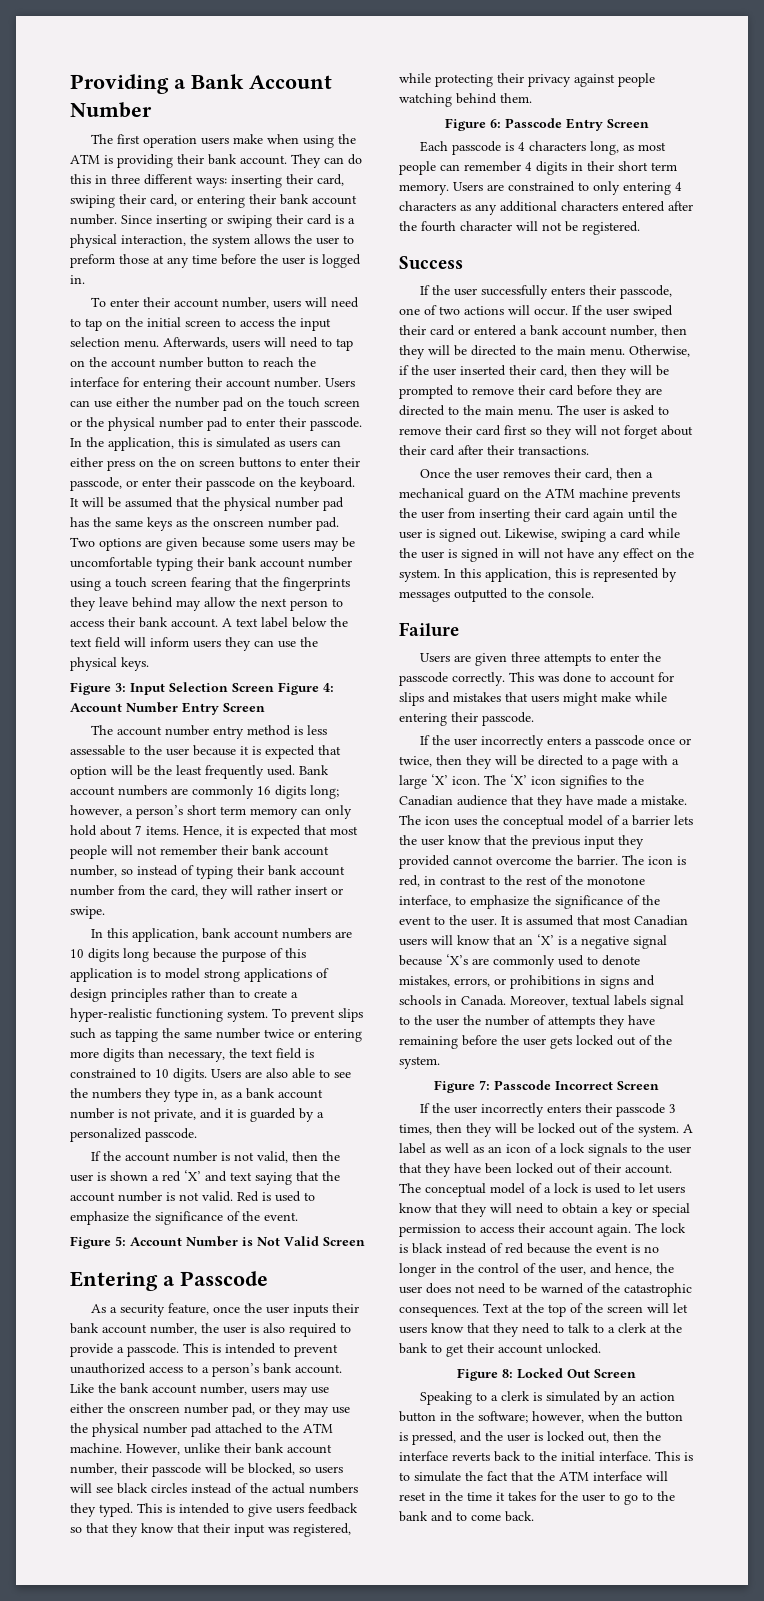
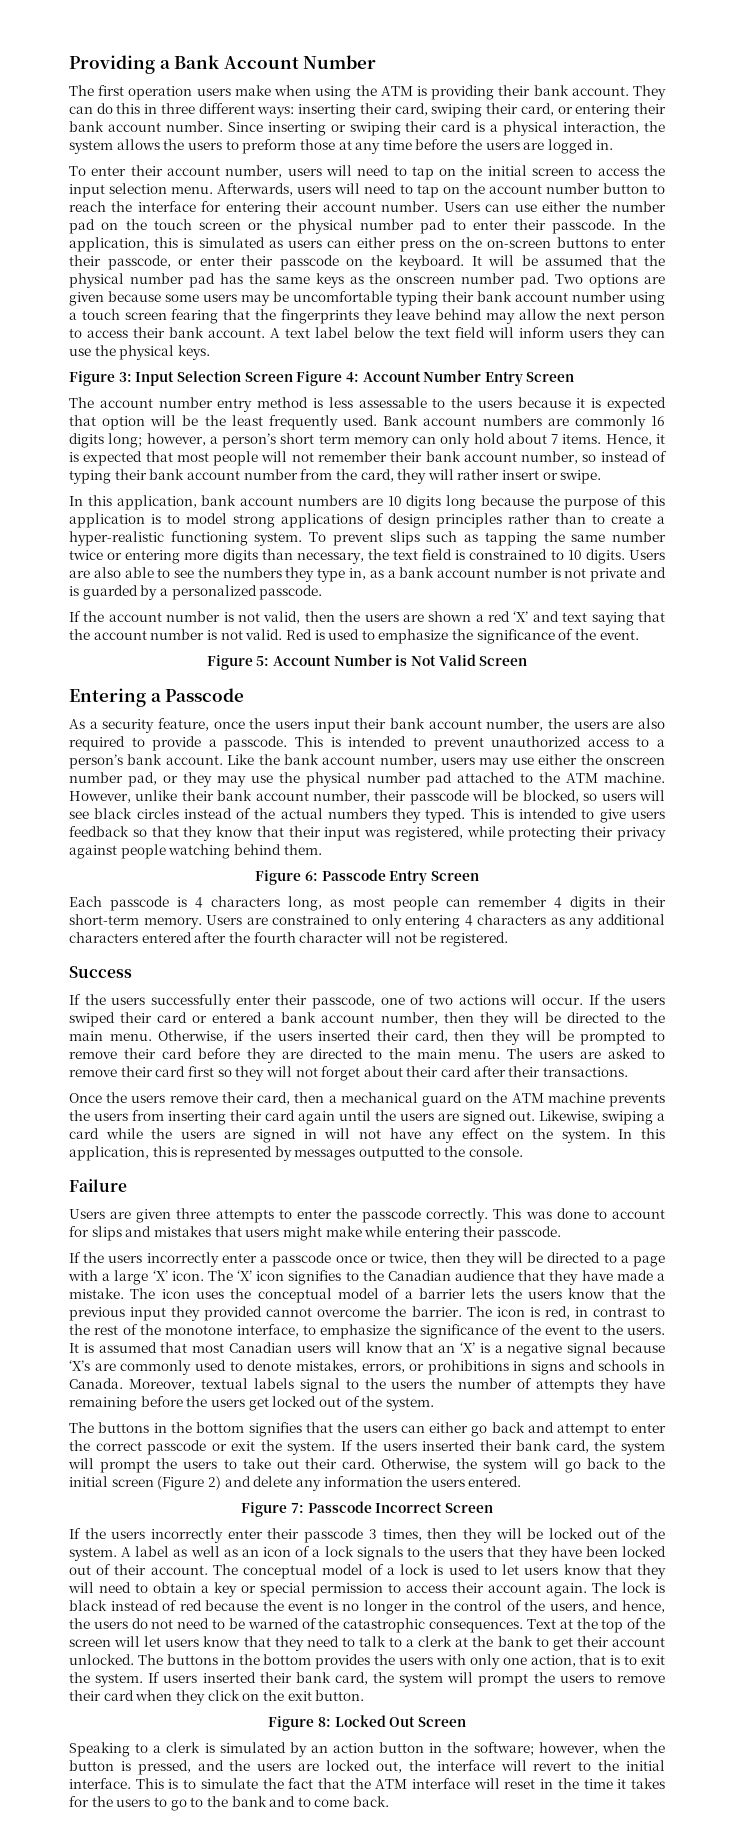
- Since inserting or swiping their card is a physical interaction, the system allows the user to preform those at any time before the user is logged in.
+ Since inserting or swiping their card is a physical interaction, the system allows the users to preform those at any time before the users are logged in.
- In the application, this is simulated as users can either press on the on screen buttons to enter their passcode, or enter their passcode on the keyboard.
+ In the application, this is simulated as users can either press on the on-screen buttons to enter their passcode, or enter their passcode on the keyboard.
- The account number entry method is less assessable to the user because it is expected that option will be the least frequently used.
+ The account number entry method is less assessable to the users because it is expected that option will be the least frequently used.
- Users are also able to see the numbers they type in, as a bank account number is not private, and it is guarded by a personalized passcode.
+ Users are also able to see the numbers they type in, as a bank account number is not private and is guarded by a personalized passcode.
- If the account number is not valid, then the user is shown a red ‘X’ and text saying that the account number is not valid.
+ If the account number is not valid, then the users are shown a red ‘X’ and text saying that the account number is not valid.
- As a security feature, once the user inputs their bank account number, the user is also required to provide a passcode.
+ As a security feature, once the users input their bank account number, the users are also required to provide a passcode.
- Each passcode is 4 characters long, as most people can remember 4 digits in their short term memory.
+ Each passcode is 4 characters long, as most people can remember 4 digits in their short-term memory.
- If the user successfully enters their passcode, one of two actions will occur.
+ If the users successfully enter their passcode, one of two actions will occur.
- If the user swiped their card or entered a bank account number, then they will be directed to the main menu.
+ If the users swiped their card or entered a bank account number, then they will be directed to the main menu.
- Otherwise, if the user inserted their card, then they will be prompted to remove their card before they are directed to the main menu.
+ Otherwise, if the users inserted their card, then they will be prompted to remove their card before they are directed to the main menu.
- The user is asked to remove their card first so they will not forget about their card after their transactions.
+ The users are asked to remove their card first so they will not forget about their card after their transactions.
- Once the user removes their card, then a mechanical guard on the ATM machine prevents the user from inserting their card again until the user is signed out.
+ Once the users remove their card, then a mechanical guard on the ATM machine prevents the users from inserting their card again until the users are signed out.
- Likewise, swiping a card while the user is signed in will not have any effect on the system.
+ Likewise, swiping a card while the users are signed in will not have any effect on the system.
- If the user incorrectly enters a passcode once or twice, then they will be directed to a page with a large ‘X’ icon.
+ If the users incorrectly enter a passcode once or twice, then they will be directed to a page with a large ‘X’ icon.
- The icon uses the conceptual model of a barrier lets the user know that the previous input they provided cannot overcome the barrier.
+ The icon uses the conceptual model of a barrier lets the users know that the previous input they provided cannot overcome the barrier.
- The icon is red, in contrast to the rest of the monotone interface, to emphasize the significance of the event to the user.
+ The icon is red, in contrast to the rest of the monotone interface, to emphasize the significance of the event to the users.
- Moreover, textual labels signal to the user the number of attempts they have remaining before the user gets locked out of the system.
+ Moreover, textual labels signal to the users the number of attempts they have remaining before the users get locked out of the system.
+ The buttons in the bottom signifies that the users can either go back and attempt to enter the correct passcode or exit the system. If the users inserted their bank card, the system will prompt the users to take out their card. Otherwise, the system will go back to the initial screen (Figure 2) and delete any information the users entered.
- If the user incorrectly enters their passcode 3 times, then they will be locked out of the system.
+ If the users incorrectly enter their passcode 3 times, then they will be locked out of the system.
- A label as well as an icon of a lock signals to the user that they have been locked out of their account.
+ A label as well as an icon of a lock signals to the users that they have been locked out of their account.
- The lock is black instead of red because the event is no longer in the control of the user, and hence, the user does not need to be warned of the catastrophic consequences.
+ The lock is black instead of red because the event is no longer in the control of the users, and hence, the users do not need to be warned of the catastrophic consequences.
+ The buttons in the bottom provides the users with only one action, that is to exit the system. If users inserted their bank card, the system will prompt the users to remove their card when they click on the exit button.
- Speaking to a clerk is simulated by an action button in the software; however, when the button is pressed, and the user is locked out, then the interface reverts back to the initial interface.
+ Speaking to a clerk is simulated by an action button in the software; however, when the button is pressed, and the users are locked out, the interface will revert to the initial interface.
- This is to simulate the fact that the ATM interface will reset in the time it takes for the user to go to the bank and to come back.
+ This is to simulate the fact that the ATM interface will reset in the time it takes for the users to go to the bank and to come back.

